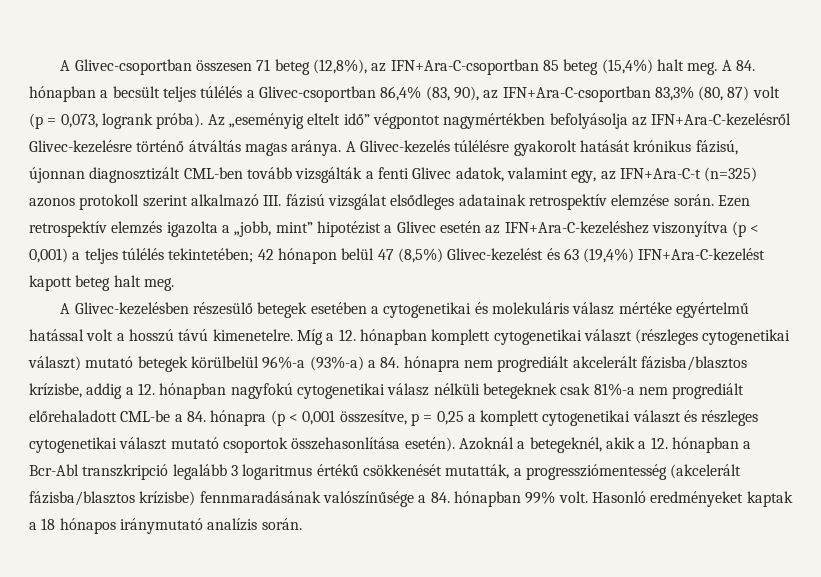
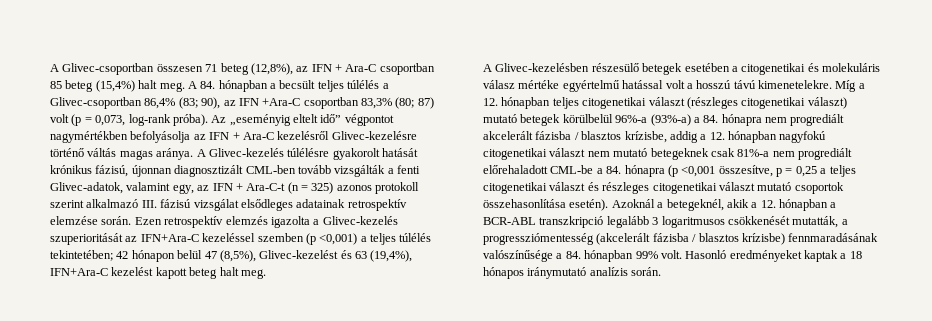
- A Glivec-csoportban összesen 71 beteg (12,8%), az IFN+Ara-C-csoportban 85 beteg (15,4%) halt meg.
+ A Glivec-csoportban összesen 71 beteg (12,8%), az IFN + Ara-C csoportban 85 beteg (15,4%) halt meg.
- A 84. hónapban a becsült teljes túlélés a Glivec-csoportban 86,4% (83, 90), az IFN+Ara-C-csoportban 83,3% (80, 87) volt (p = 0,073, logrank próba).
+ A 84. hónapban a becsült teljes túlélés a Glivec-csoportban 86,4% (83; 90), az IFN +Ara-C csoportban 83,3% (80; 87) volt (p = 0,073, log-rank próba).
- Az „eseményig eltelt idő” végpontot nagymértékben befolyásolja az IFN+Ara-C-kezelésről Glivec-kezelésre történő átváltás magas aránya.
+ Az „eseményig eltelt idő” végpontot nagymértékben befolyásolja az IFN + Ara-C kezelésről Glivec-kezelésre történő váltás magas aránya.
- A Glivec-kezelés túlélésre gyakorolt hatását krónikus fázisú, újonnan diagnosztizált CML-ben tovább vizsgálták a fenti Glivec adatok, valamint egy, az IFN+Ara-C-t (n=325) azonos protokoll szerint alkalmazó III. fázisú vizsgálat elsődleges adatainak retrospektív elemzése során.
+ A Glivec-kezelés túlélésre gyakorolt hatását krónikus fázisú, újonnan diagnosztizált CML-ben tovább vizsgálták a fenti Glivec-adatok, valamint egy, az IFN + Ara-C-t (n = 325) azonos protokoll szerint alkalmazó III. fázisú vizsgálat elsődleges adatainak retrospektív elemzése során.
- Ezen retrospektív elemzés igazolta a „jobb, mint” hipotézist a Glivec esetén az IFN+Ara-C-kezeléshez viszonyítva (p < 0,001) a teljes túlélés tekintetében; 42 hónapon belül 47 (8,5%) Glivec-kezelést és 63 (19,4%) IFN+Ara-C-kezelést kapott beteg halt meg.
+ Ezen retrospektív elemzés igazolta a Glivec-kezelés szuperioritását az IFN+Ara-C kezeléssel szemben (p <0,001) a teljes túlélés tekintetében; 42 hónapon belül 47 (8,5%), Glivec-kezelést és 63 (19,4%), IFN+Ara-C kezelést kapott beteg halt meg.
- A Glivec-kezelésben részesülő betegek esetében a cytogenetikai és molekuláris válasz mértéke egyértelmű hatással volt a hosszú távú kimenetelre.
+ A Glivec-kezelésben részesülő betegek esetében a citogenetikai és molekuláris válasz mértéke egyértelmű hatással volt a hosszú távú kimenetelekre.
- Míg a 12. hónapban komplett cytogenetikai választ (részleges cytogenetikai választ) mutató betegek körülbelül 96%-a (93%-a) a 84. hónapra nem progrediált akcelerált fázisba/blasztos krízisbe, addig a 12. hónapban nagyfokú cytogenetikai válasz nélküli betegeknek csak 81%-a nem progrediált előrehaladott CML-be a 84. hónapra (p < 0,001 összesítve, p = 0,25 a komplett cytogenetikai választ és részleges cytogenetikai választ mutató csoportok összehasonlítása esetén).
+ Míg a 12. hónapban teljes citogenetikai választ (részleges citogenetikai választ) mutató betegek körülbelül 96%-a (93%-a) a 84. hónapra nem progrediált akcelerált fázisba / blasztos krízisbe, addig a 12. hónapban nagyfokú citogenetikai választ nem mutató betegeknek csak 81%-a nem progrediált előrehaladott CML-be a 84. hónapra (p <0,001 összesítve, p = 0,25 a teljes citogenetikai választ és részleges citogenetikai választ mutató csoportok összehasonlítása esetén).
- Azoknál a betegeknél, akik a 12. hónapban a Bcr-Abl transzkripció legalább 3 logaritmus értékű csökkenését mutatták, a progressziómentesség (akcelerált fázisba/blasztos krízisbe) fennmaradásának valószínűsége a 84. hónapban 99% volt.
+ Azoknál a betegeknél, akik a 12. hónapban a BCR-ABL transzkripció legalább 3 logaritmusos csökkenését mutatták, a progressziómentesség (akcelerált fázisba / blasztos krízisbe) fennmaradásának valószínűsége a 84. hónapban 99% volt.

